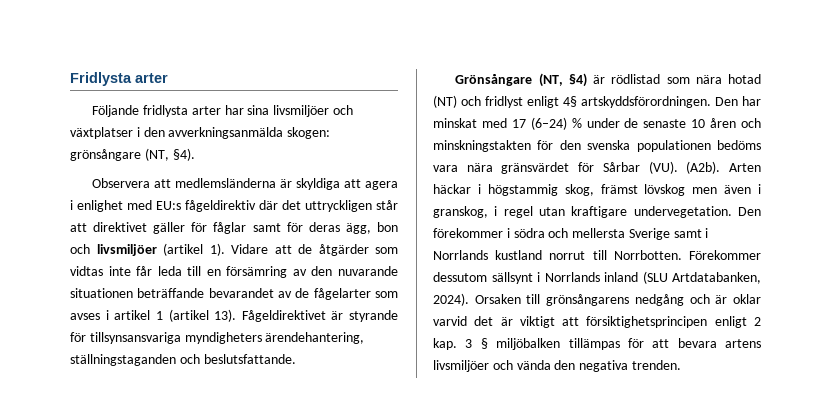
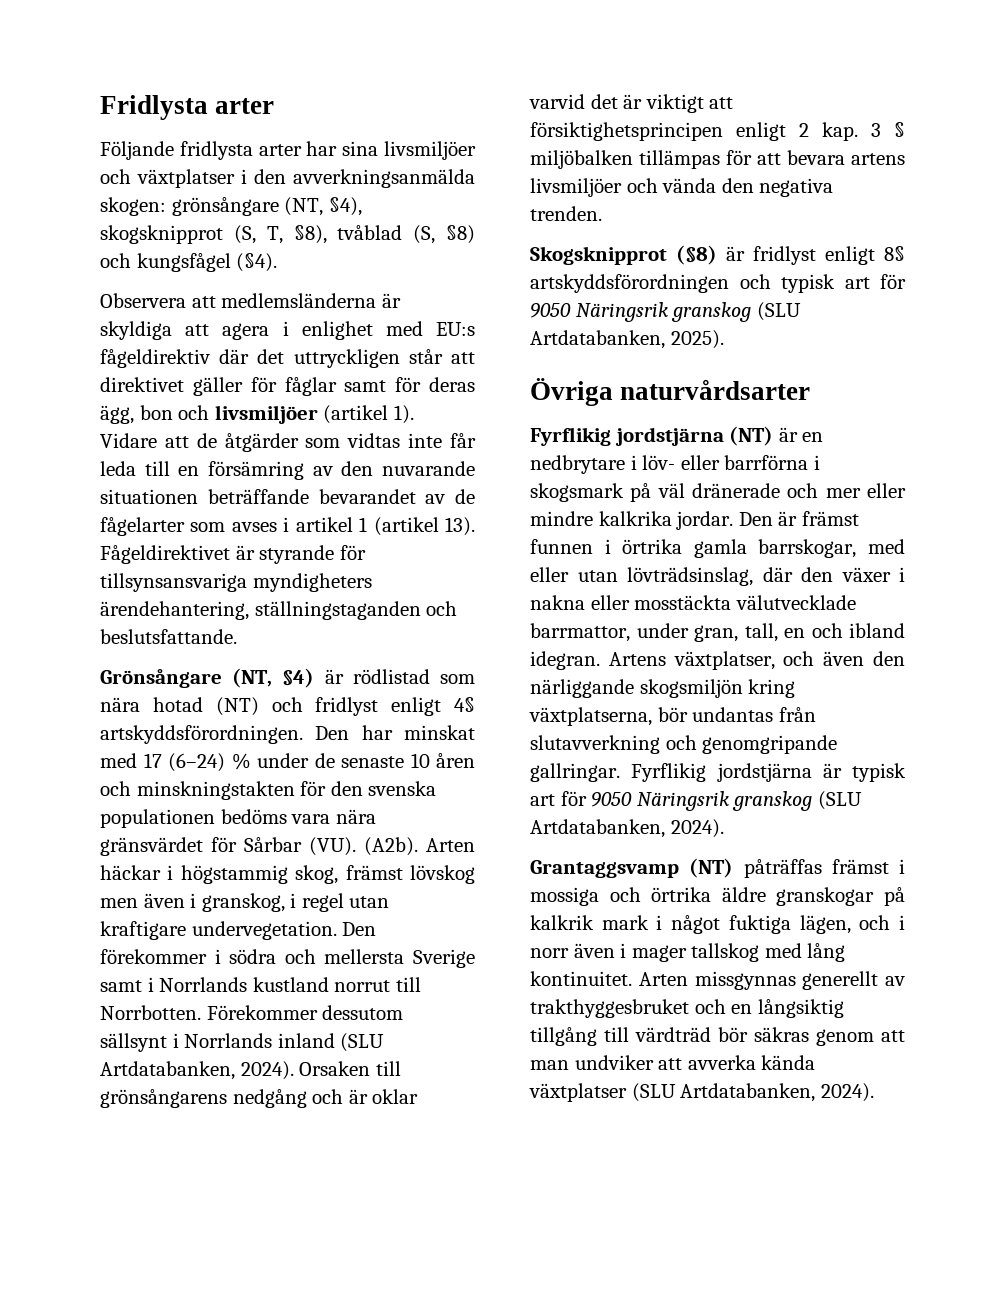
- Följande fridlysta arter har sina livsmiljöer och växtplatser i den avverkningsanmälda skogen: grönsångare (NT, §4).
+ Följande fridlysta arter har sina livsmiljöer och växtplatser i den avverkningsanmälda skogen: grönsångare (NT, §4), skogsknipprot (S, T, §8), tvåblad (S, §8) och kungsfågel (§4).
+ Skogsknipprot (§8) är fridlyst enligt 8§ artskyddsförordningen och typisk art för 9050 Näringsrik granskog (SLU Artdatabanken, 2025).
+ Övriga naturvårdsarter
+ Fyrflikig jordstjärna (NT) är en nedbrytare i löv- eller barrförna i skogsmark på väl dränerade och mer eller mindre kalkrika jordar. Den är främst funnen i örtrika gamla barrskogar, med eller utan lövträdsinslag, där den växer i nakna eller mosstäckta välutvecklade barrmattor, under gran, tall, en och ibland idegran. Artens växtplatser, och även den närliggande skogsmiljön kring växtplatserna, bör undantas från slutavverkning och genomgripande gallringar. Fyrflikig jordstjärna är typisk art för 9050 Näringsrik granskog (SLU Artdatabanken, 2024).
+ Grantaggsvamp (NT) påträffas främst i mossiga och örtrika äldre granskogar på kalkrik mark i något fuktiga lägen, och i norr även i mager tallskog med lång kontinuitet. Arten missgynnas generellt av trakthyggesbruket och en långsiktig tillgång till värdträd bör säkras genom att man undviker att avverka kända växtplatser (SLU Artdatabanken, 2024).

